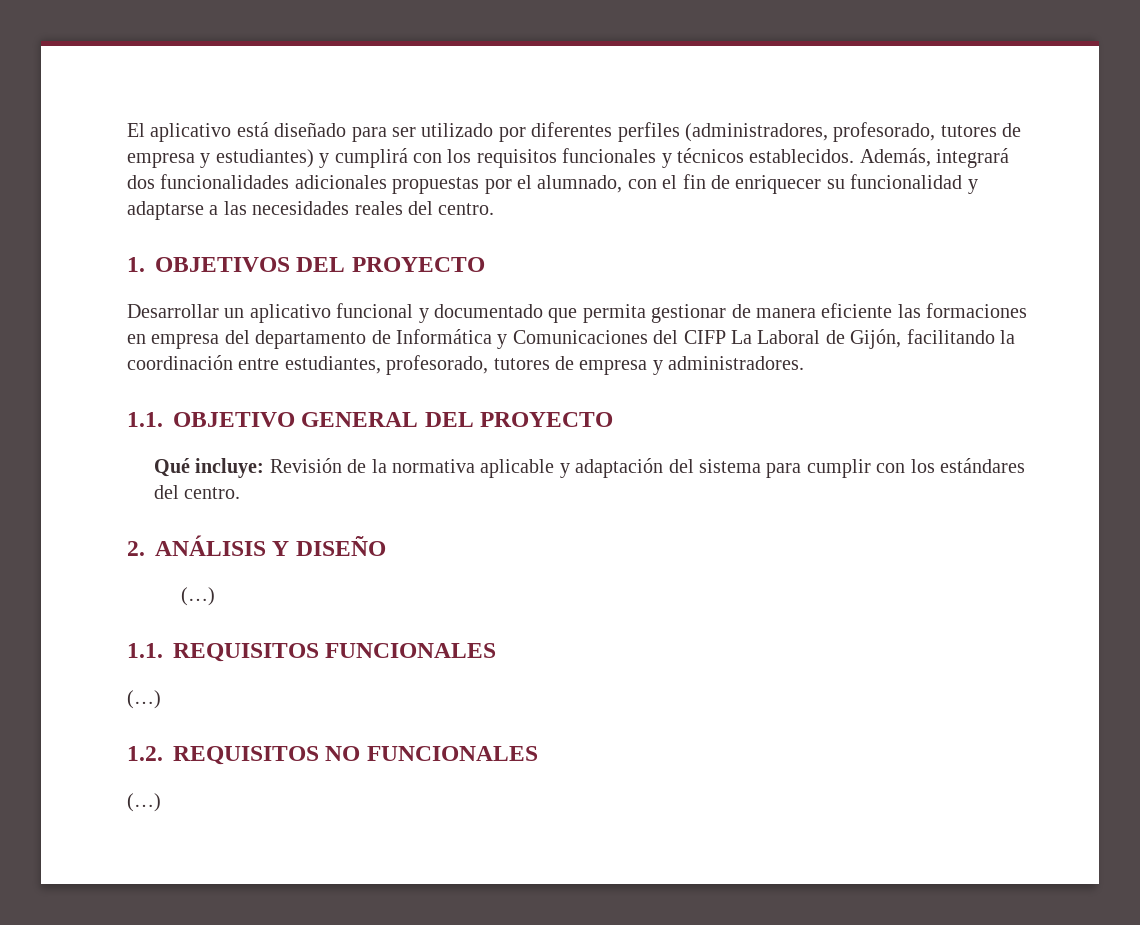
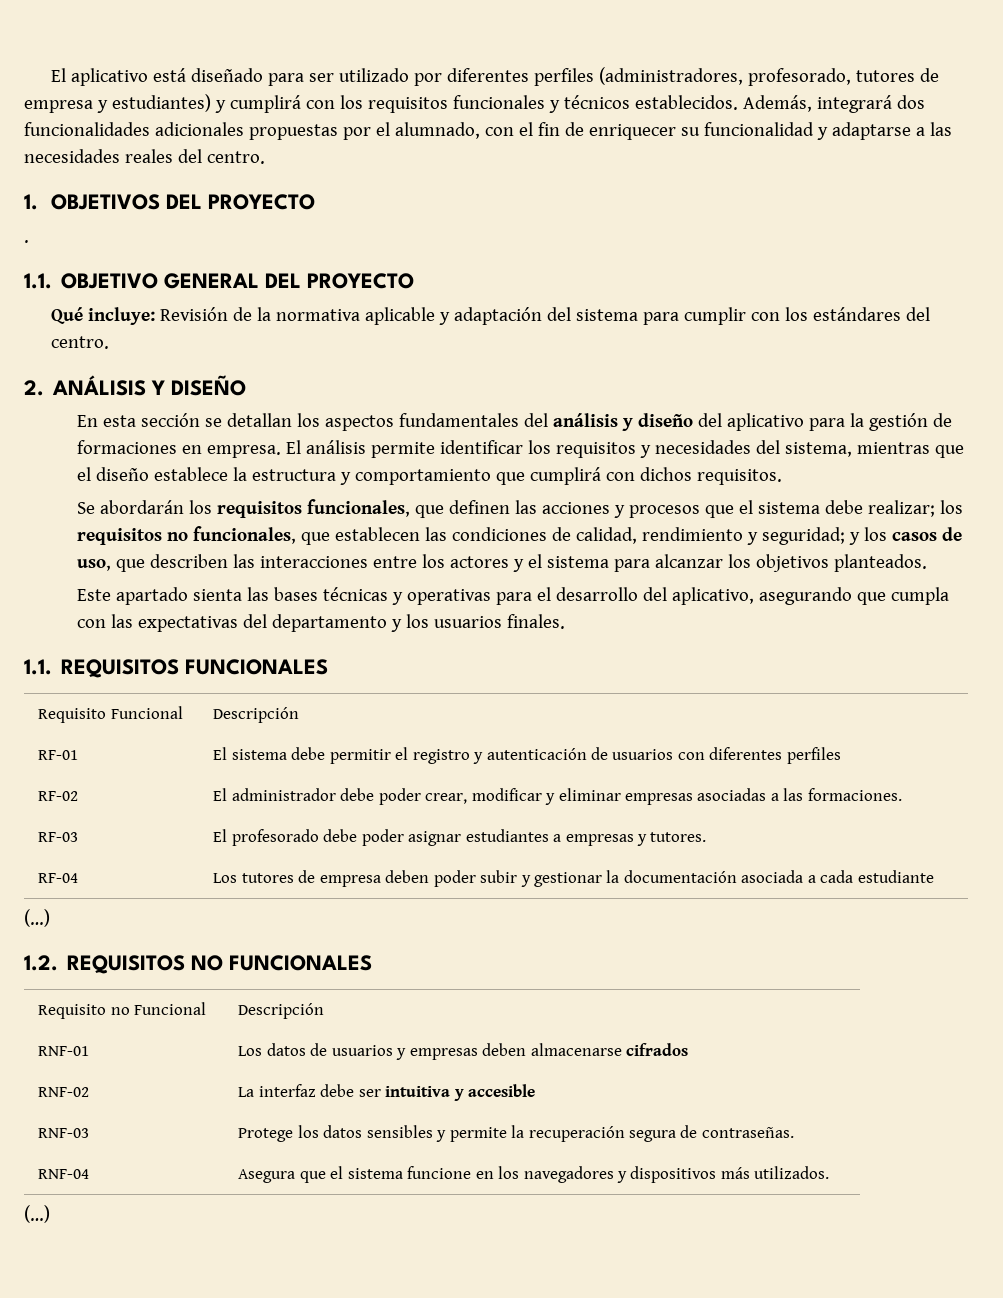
- Desarrollar un aplicativo funcional y documentado que permita gestionar de manera eficiente las formaciones en empresa del departamento de Informática y Comunicaciones del CIFP La Laboral de Gijón, facilitando la coordinación entre estudiantes, profesorado, tutores de empresa y administradores.
+ .
  2. ANÁLISIS Y DISEÑO
- (…)
+ En esta sección se detallan los aspectos fundamentales del análisis y diseño del aplicativo para la gestión de formaciones en empresa. El análisis permite identificar los requisitos y necesidades del sistema, mientras que el diseño establece la estructura y comportamiento que cumplirá con dichos requisitos.
+ Se abordarán los requisitos funcionales, que definen las acciones y procesos que el sistema debe realizar; los requisitos no funcionales, que establecen las condiciones de calidad, rendimiento y seguridad; y los casos de uso, que describen las interacciones entre los actores y el sistema para alcanzar los objetivos planteados.
+ Este apartado sienta las bases técnicas y operativas para el desarrollo del aplicativo, asegurando que cumpla con las expectativas del departamento y los usuarios finales.
  1.1. REQUISITOS FUNCIONALES
+ Requisito Funcional | Descripción
+ RF-01 | El sistema debe permitir el registro y autenticación de usuarios con diferentes perfiles
+ RF-02 | El administrador debe poder crear, modificar y eliminar empresas asociadas a las formaciones.
+ RF-03 | El profesorado debe poder asignar estudiantes a empresas y tutores.
+ RF-04 | Los tutores de empresa deben poder subir y gestionar la documentación asociada a cada estudiante
+ Requisito no Funcional | Descripción
+ RNF-01 | Los datos de usuarios y empresas deben almacenarse cifrados
+ RNF-02 | La interfaz debe ser intuitiva y accesible
+ RNF-03 | Protege los datos sensibles y permite la recuperación segura de contraseñas.
+ RNF-04 | Asegura que el sistema funcione en los navegadores y dispositivos más utilizados.

